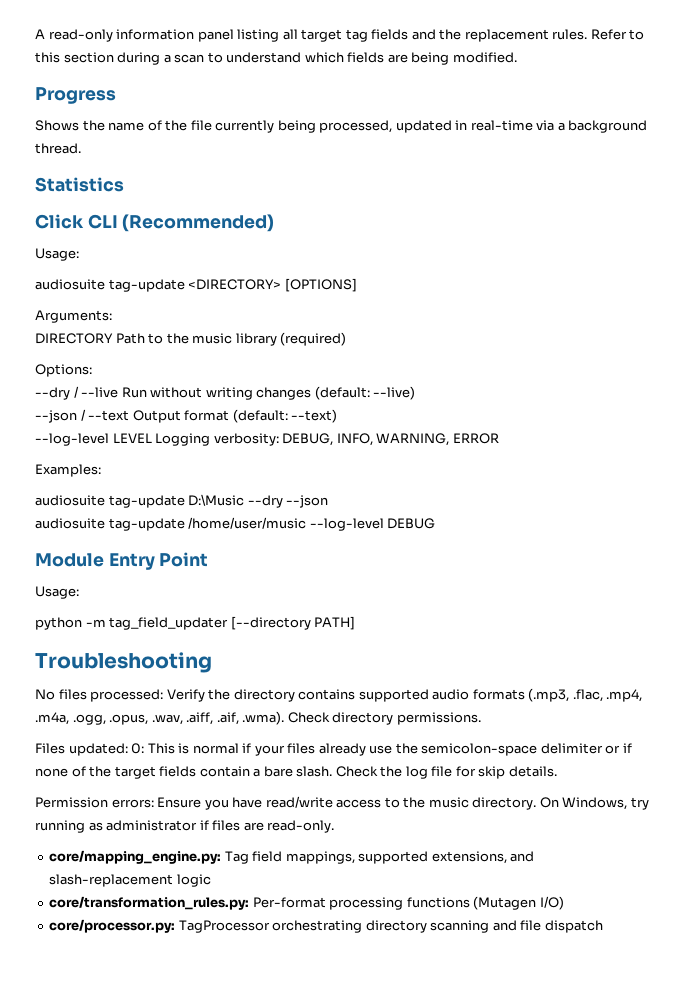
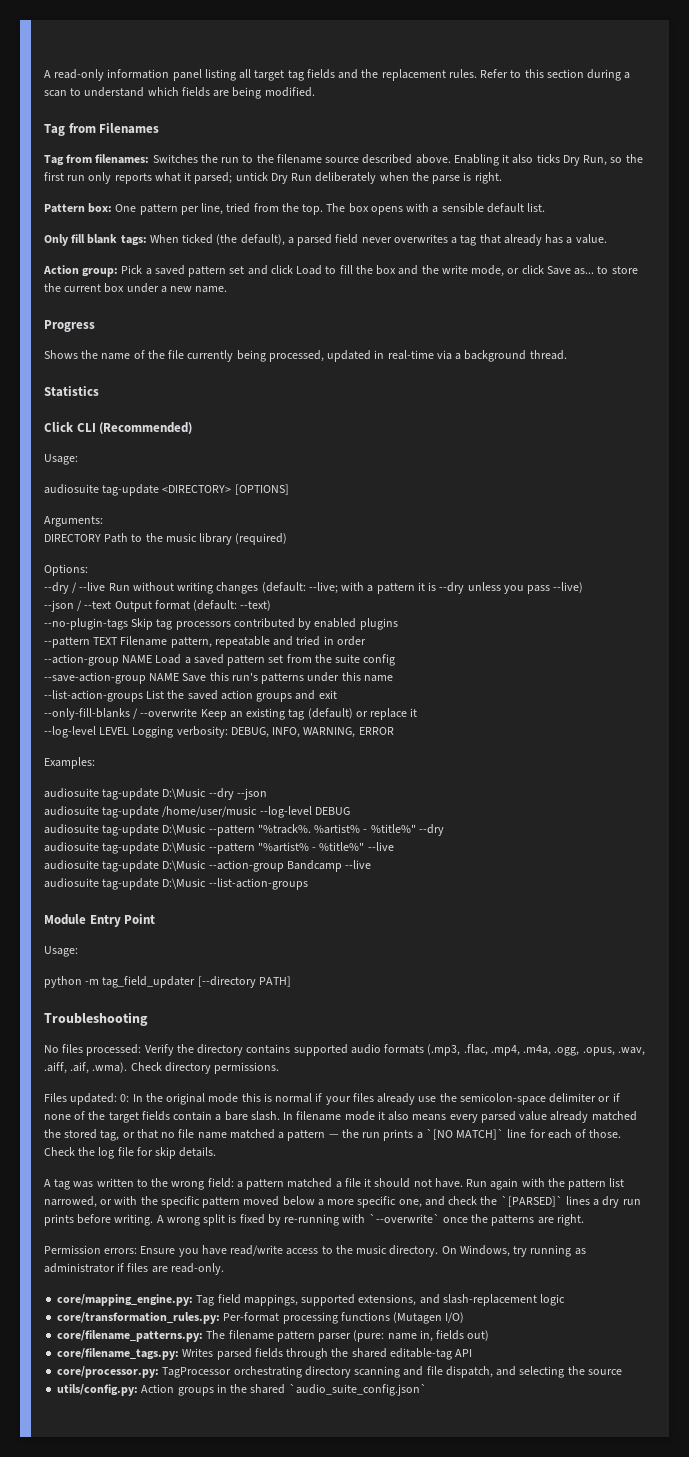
+ Tag from Filenames
+ Tag from filenames: Switches the run to the filename source described above. Enabling it also ticks Dry Run, so the first run only reports what it parsed; untick Dry Run deliberately when the parse is right.
+ Pattern box: One pattern per line, tried from the top. The box opens with a sensible default list.
+ Only fill blank tags: When ticked (the default), a parsed field never overwrites a tag that already has a value.
+ Action group: Pick a saved pattern set and click Load to fill the box and the write mode, or click Save as... to store the current box under a new name.
- --dry / --live Run without writing changes (default: --live)
+ --dry / --live Run without writing changes (default: --live; with a pattern it is --dry unless you pass --live)
+ --no-plugin-tags Skip tag processors contributed by enabled plugins
+ --pattern TEXT Filename pattern, repeatable and tried in order
+ --action-group NAME Load a saved pattern set from the suite config
+ --save-action-group NAME Save this run's patterns under this name
+ --list-action-groups List the saved action groups and exit
+ --only-fill-blanks / --overwrite Keep an existing tag (default) or replace it
+ audiosuite tag-update D:\Music --pattern "%track%. %artist% - %title%" --dry
+ audiosuite tag-update D:\Music --pattern "%artist% - %title%" --live
+ audiosuite tag-update D:\Music --action-group Bandcamp --live
+ audiosuite tag-update D:\Music --list-action-groups
- Files updated: 0: This is normal if your files already use the semicolon-space delimiter or if none of the target fields contain a bare slash.
+ Files updated: 0: In the original mode this is normal if your files already use the semicolon-space delimiter or if none of the target fields contain a bare slash.
+ In filename mode it also means every parsed value already matched the stored tag, or that no file name matched a pattern — the run prints a `[NO MATCH]` line for each of those.
+ A tag was written to the wrong field: a pattern matched a file it should not have. Run again with the pattern list narrowed, or with the specific pattern moved below a more specific one, and check the `[PARSED]` lines a dry run prints before writing. A wrong split is fixed by re-running with `--overwrite` once the patterns are right.
+ core/filename_patterns.py: The filename pattern parser (pure: name in, fields out)
+ core/filename_tags.py: Writes parsed fields through the shared editable-tag API
- core/processor.py: TagProcessor orchestrating directory scanning and file dispatch
+ core/processor.py: TagProcessor orchestrating directory scanning and file dispatch, and selecting the source
+ utils/config.py: Action groups in the shared `audio_suite_config.json`

